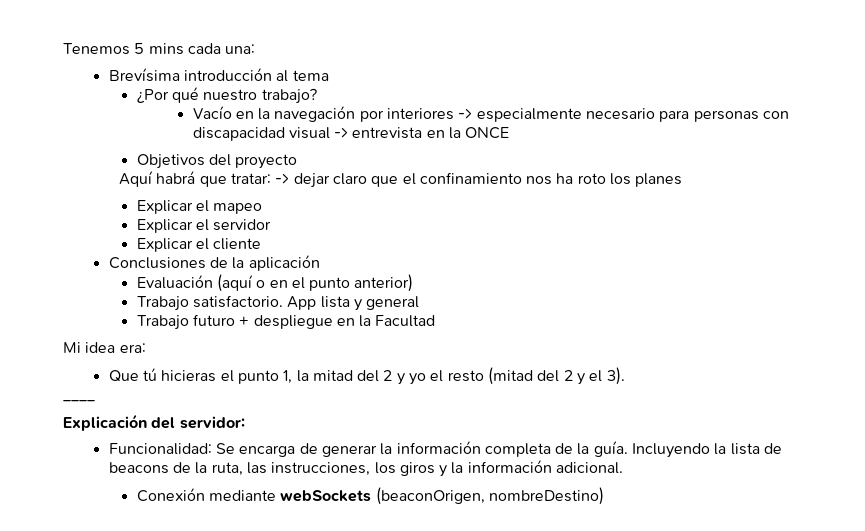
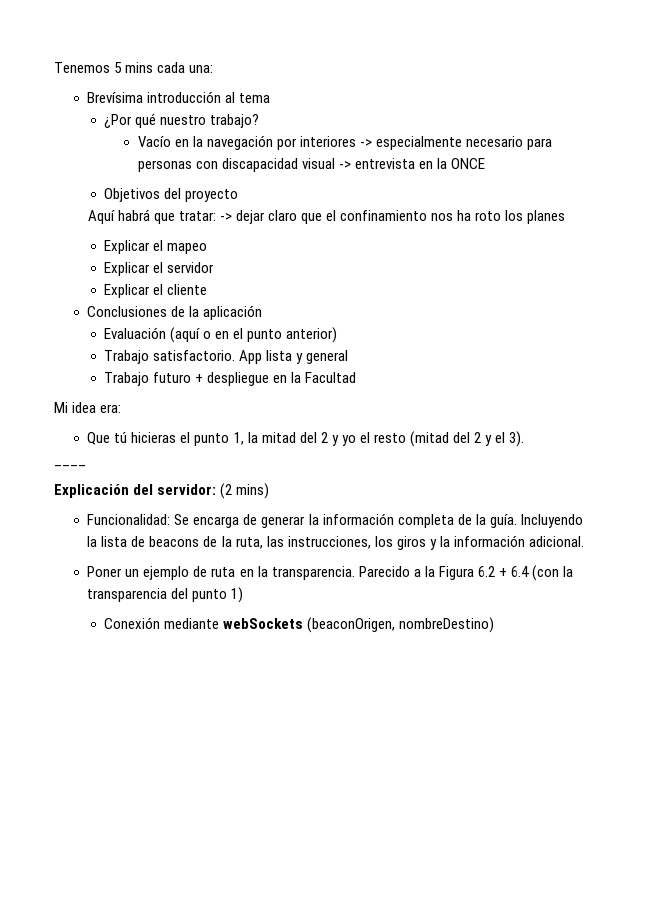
- Explicación del servidor:
+ Explicación del servidor: (2 mins)
+ Poner un ejemplo de ruta en la transparencia. Parecido a la Figura 6.2 + 6.4 (con la transparencia del punto 1)

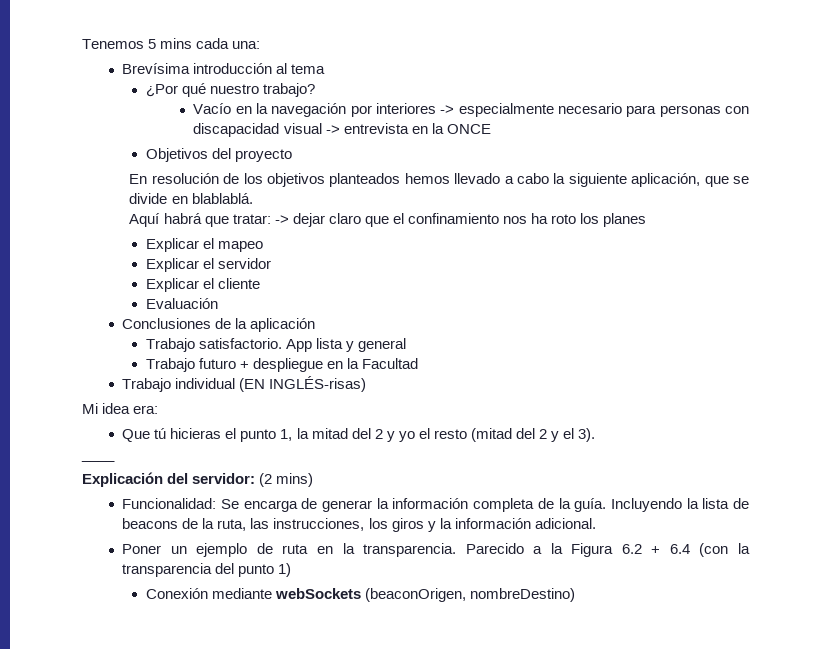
+ En resolución de los objetivos planteados hemos llevado a cabo la siguiente aplicación, que se divide en blablablá.
+ Evaluación
- Evaluación (aquí o en el punto anterior)
+ Trabajo individual (EN INGLÉS-risas)

